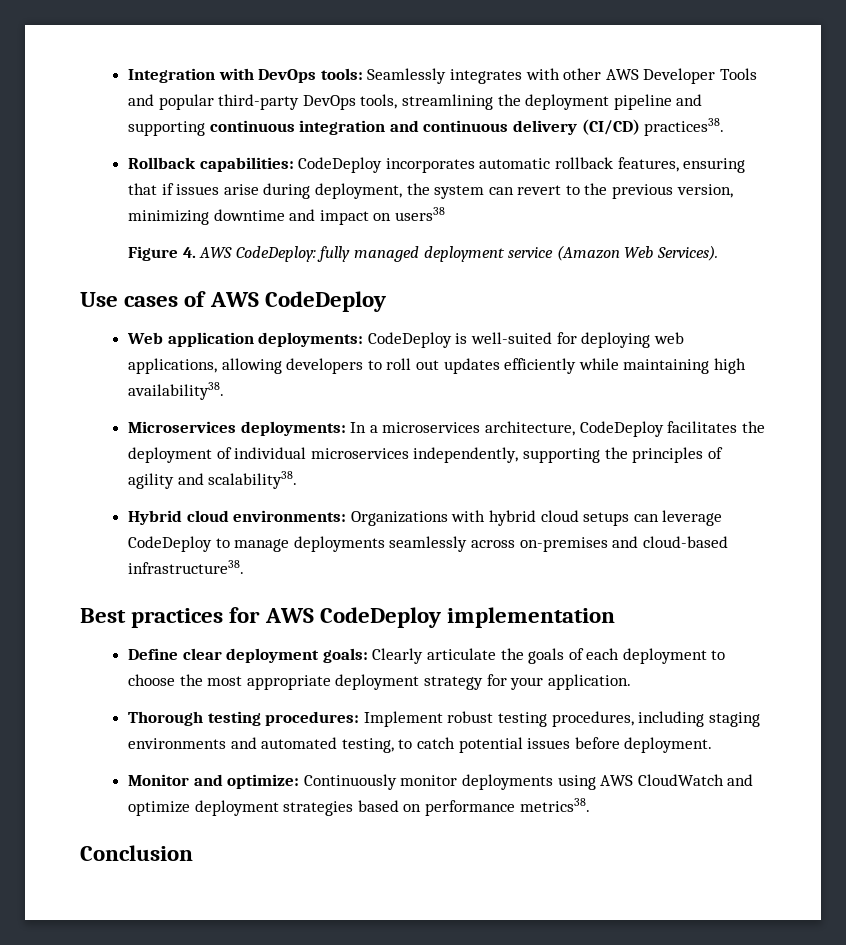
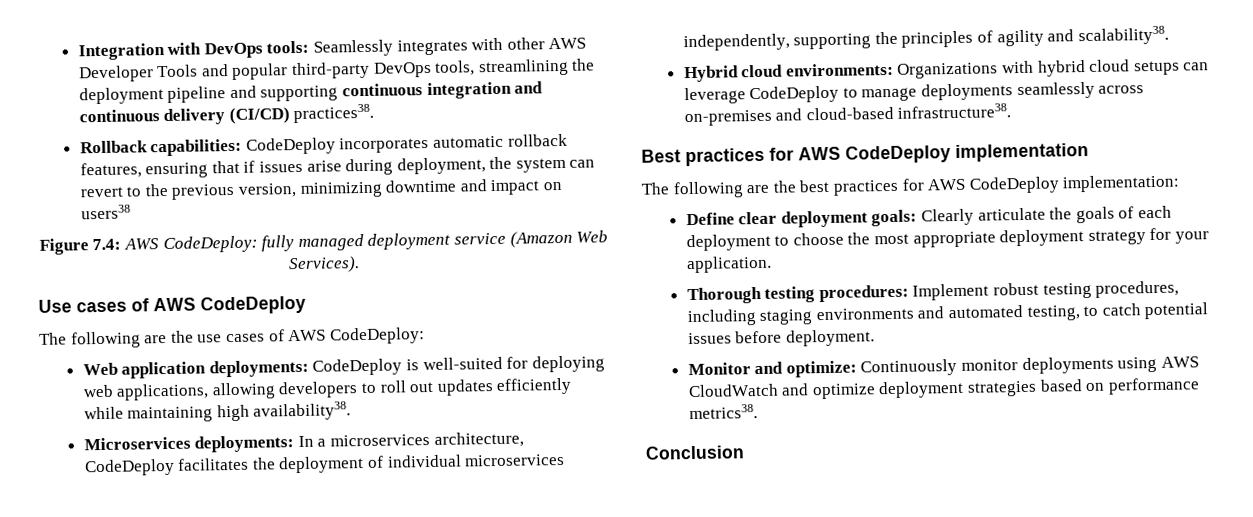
- Figure 4. AWS CodeDeploy: fully managed deployment service (Amazon Web Services).
+ Figure 7.4: AWS CodeDeploy: fully managed deployment service (Amazon Web Services).
+ The following are the use cases of AWS CodeDeploy:
+ The following are the best practices for AWS CodeDeploy implementation:

